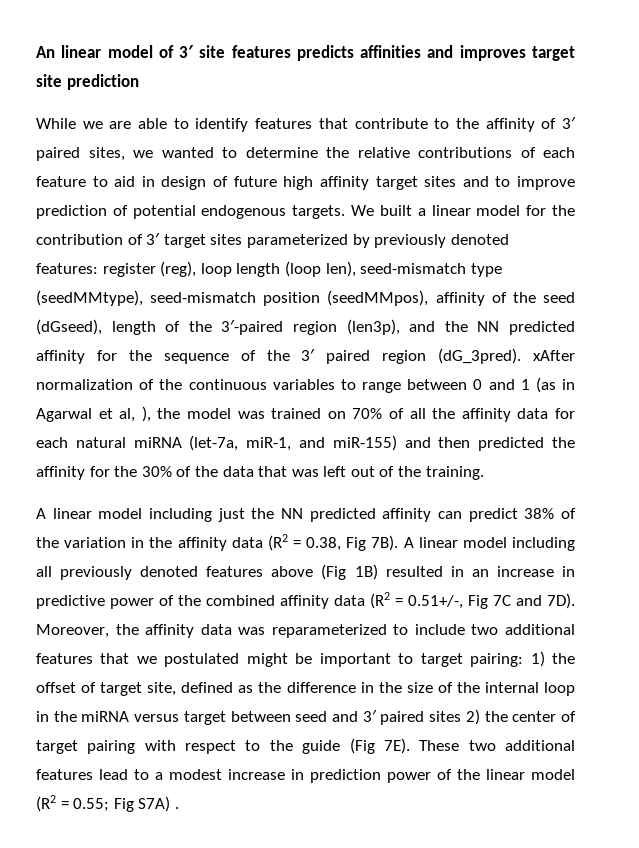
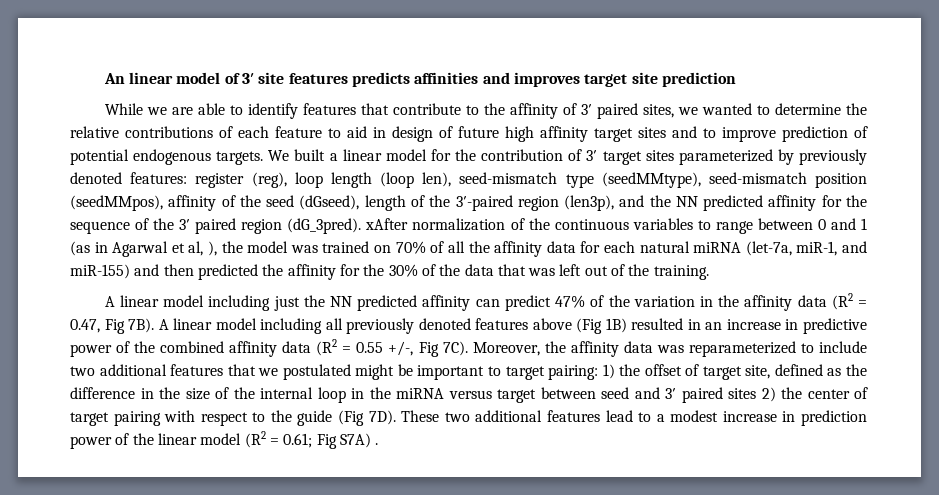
- A linear model including just the NN predicted affinity can predict 38% of the variation in the affinity data (R2 = 0.38, Fig 7B).
+ A linear model including just the NN predicted affinity can predict 47% of the variation in the affinity data (R2 = 0.47, Fig 7B).
- A linear model including all previously denoted features above (Fig 1B) resulted in an increase in predictive power of the combined affinity data (R2 = 0.51+/-, Fig 7C and 7D).
+ A linear model including all previously denoted features above (Fig 1B) resulted in an increase in predictive power of the combined affinity data (R2 = 0.55 +/-, Fig 7C).
- Moreover, the affinity data was reparameterized to include two additional features that we postulated might be important to target pairing: 1) the offset of target site, defined as the difference in the size of the internal loop in the miRNA versus target between seed and 3′ paired sites 2) the center of target pairing with respect to the guide (Fig 7E).
+ Moreover, the affinity data was reparameterized to include two additional features that we postulated might be important to target pairing: 1) the offset of target site, defined as the difference in the size of the internal loop in the miRNA versus target between seed and 3′ paired sites 2) the center of target pairing with respect to the guide (Fig 7D).
- These two additional features lead to a modest increase in prediction power of the linear model (R2 = 0.55; Fig S7A) .
+ These two additional features lead to a modest increase in prediction power of the linear model (R2 = 0.61; Fig S7A) .

